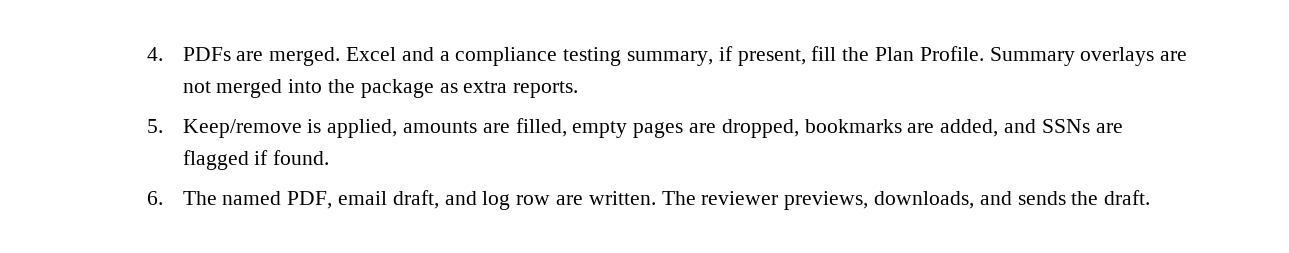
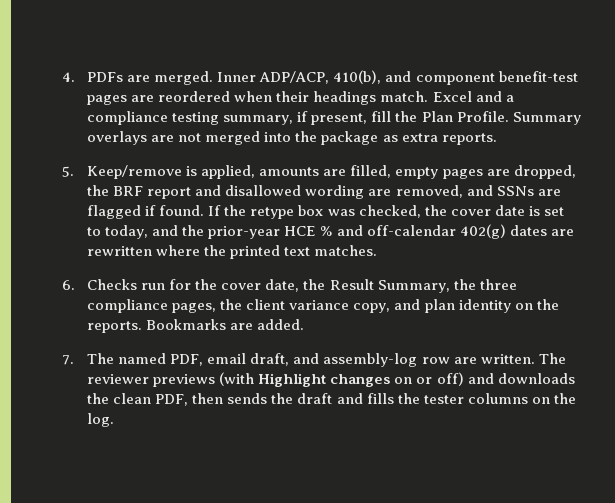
+ Inner ADP/ACP, 410(b), and component benefit-test pages are reordered when their headings match.
- 5. Keep/remove is applied, amounts are filled, empty pages are dropped, bookmarks are added, and SSNs are flagged if found.
- 6. The named PDF, email draft, and log row are written.
+ 5. Keep/remove is applied, amounts are filled, empty pages are dropped, the BRF report and disallowed wording are removed, and SSNs are flagged if found. If the retype box was checked, the cover date is set to today, and the prior-year HCE % and off-calendar 402(g) dates are rewritten where the printed text matches.
+ 6. Checks run for the cover date, the Result Summary, the three compliance pages, the client variance copy, and plan identity on the reports. Bookmarks are added.
+ 7. The named PDF, email draft, and assembly-log row are written.
- The reviewer previews, downloads, and sends the draft.
+ The reviewer previews (with Highlight changes on or off) and downloads the clean PDF, then sends the draft and fills the tester columns on the log.

